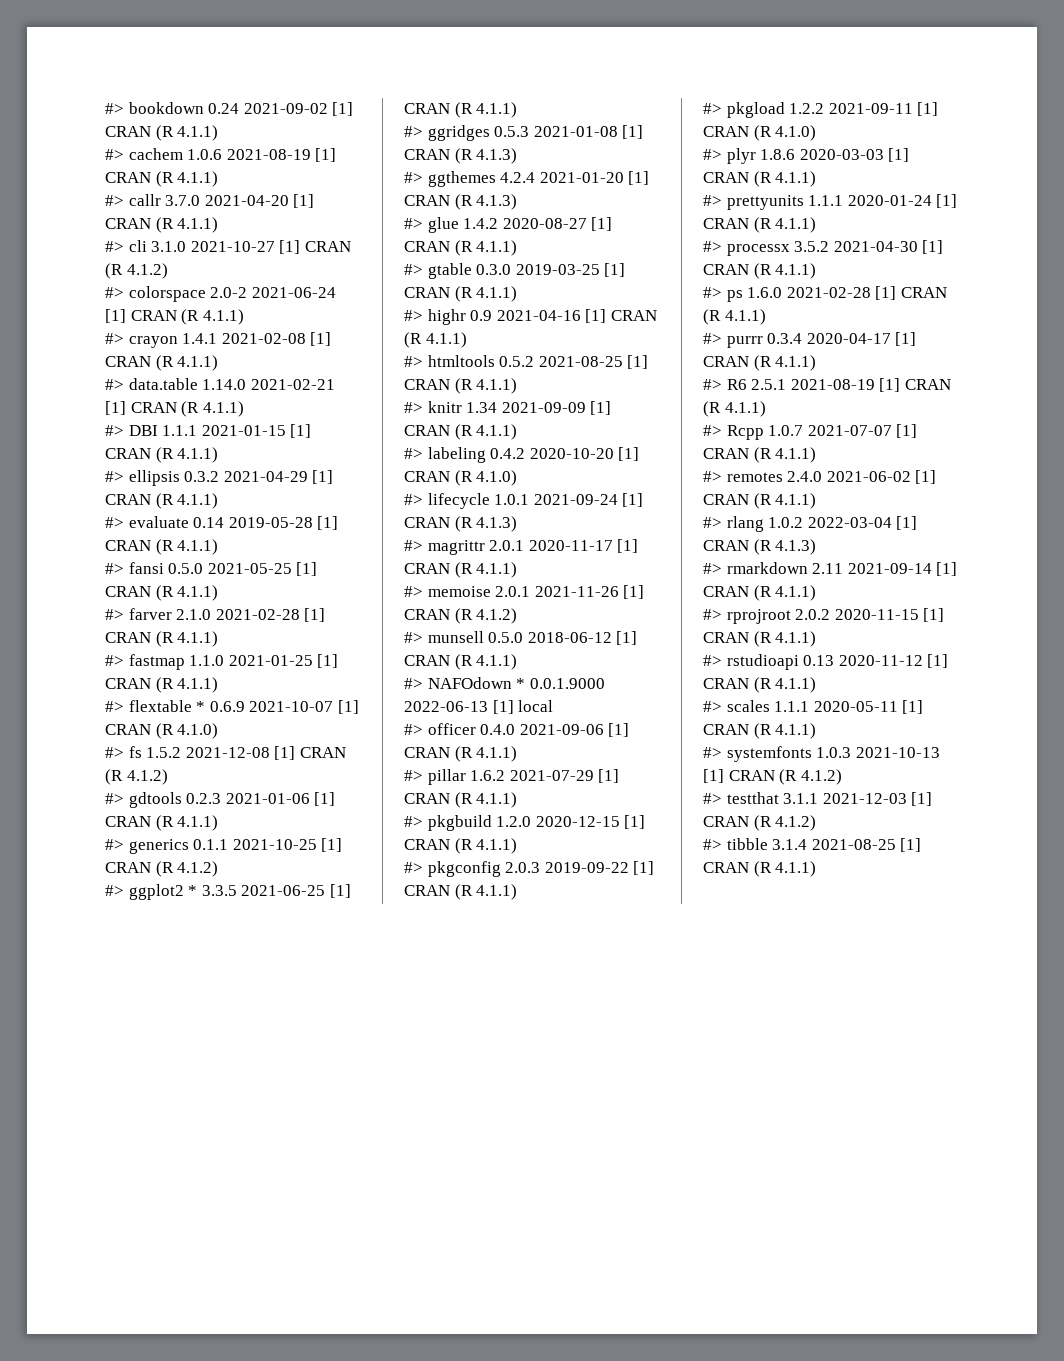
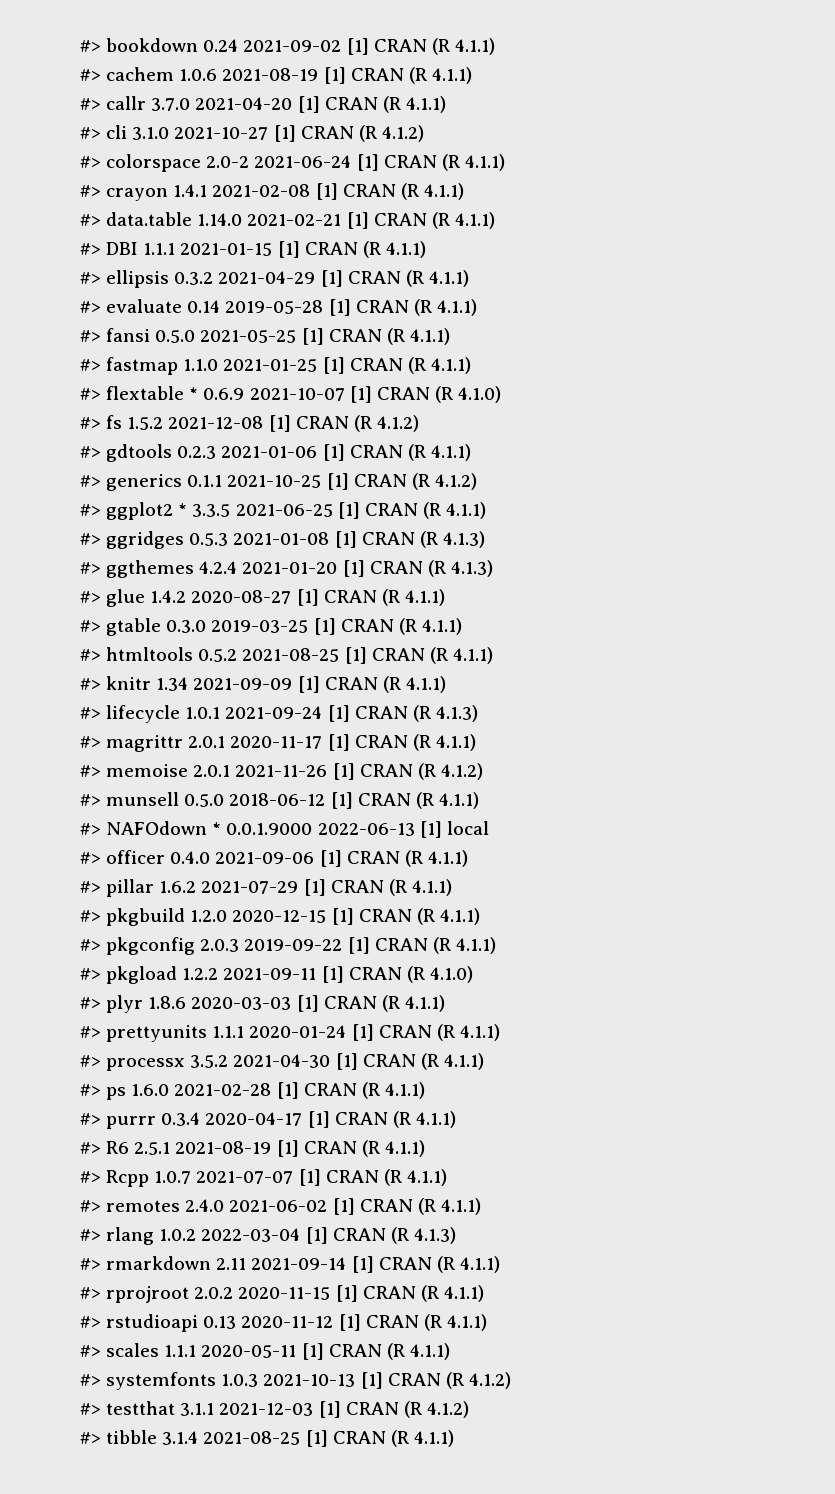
- #> farver 2.1.0 2021-02-28 [1] CRAN (R 4.1.1)
- #> highr 0.9 2021-04-16 [1] CRAN (R 4.1.1)
- #> labeling 0.4.2 2020-10-20 [1] CRAN (R 4.1.0)

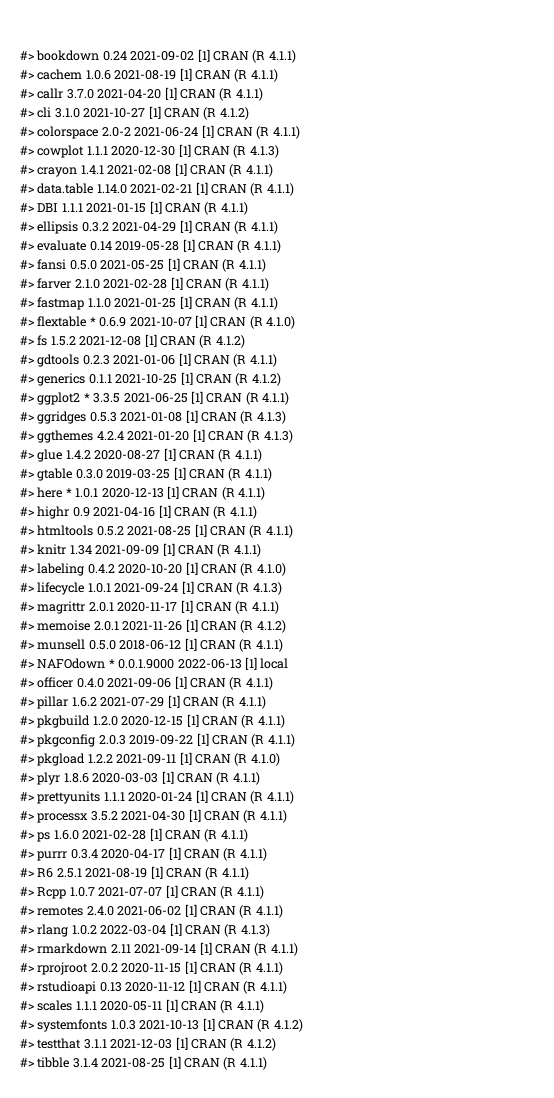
+ #> cowplot 1.1.1 2020-12-30 [1] CRAN (R 4.1.3)
+ #> farver 2.1.0 2021-02-28 [1] CRAN (R 4.1.1)
+ #> here * 1.0.1 2020-12-13 [1] CRAN (R 4.1.1)
+ #> highr 0.9 2021-04-16 [1] CRAN (R 4.1.1)
+ #> labeling 0.4.2 2020-10-20 [1] CRAN (R 4.1.0)

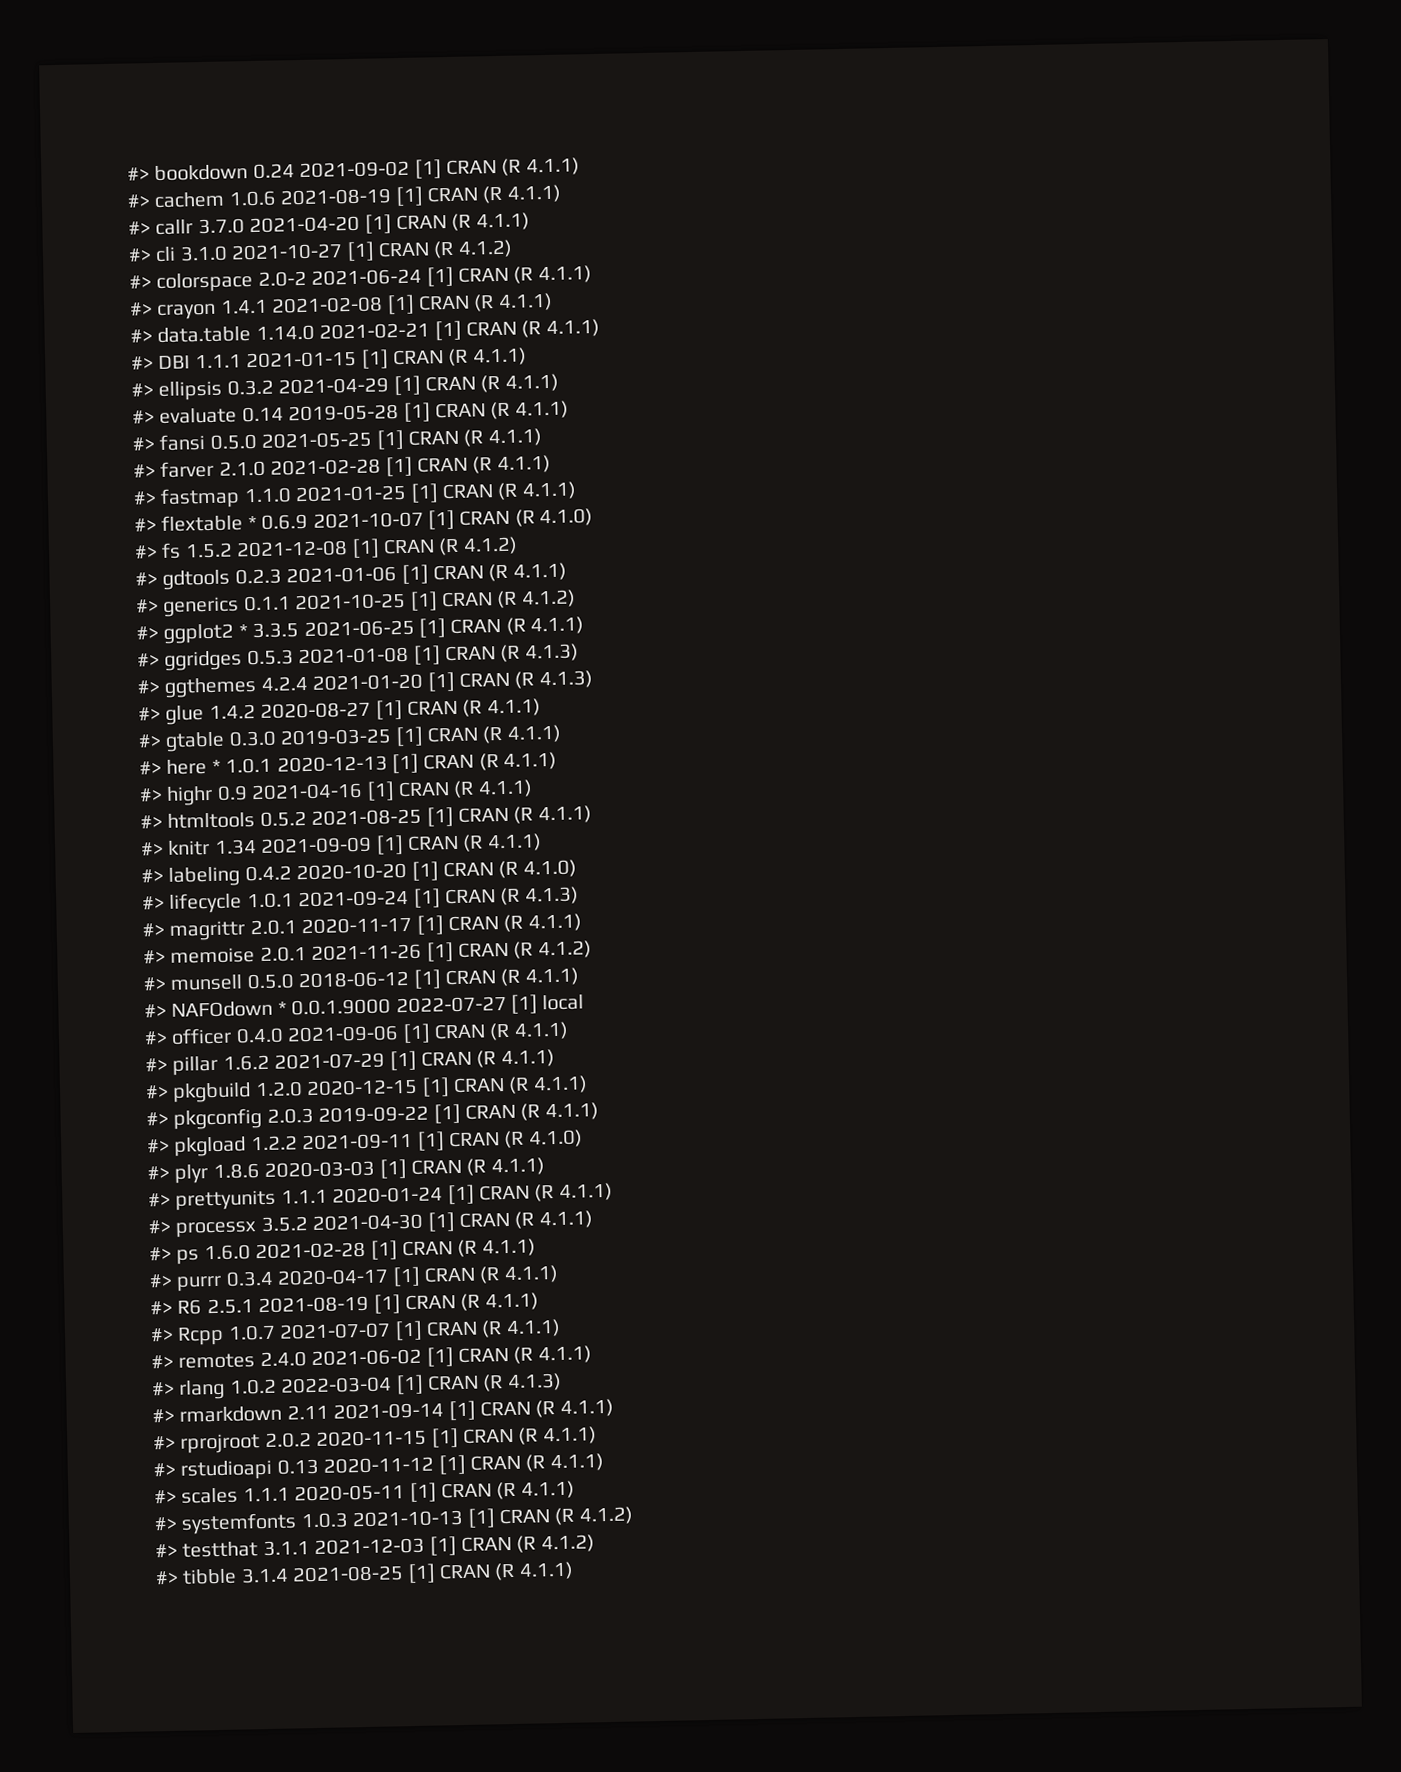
- #> cowplot 1.1.1 2020-12-30 [1] CRAN (R 4.1.3)
- #> NAFOdown * 0.0.1.9000 2022-06-13 [1] local
+ #> NAFOdown * 0.0.1.9000 2022-07-27 [1] local

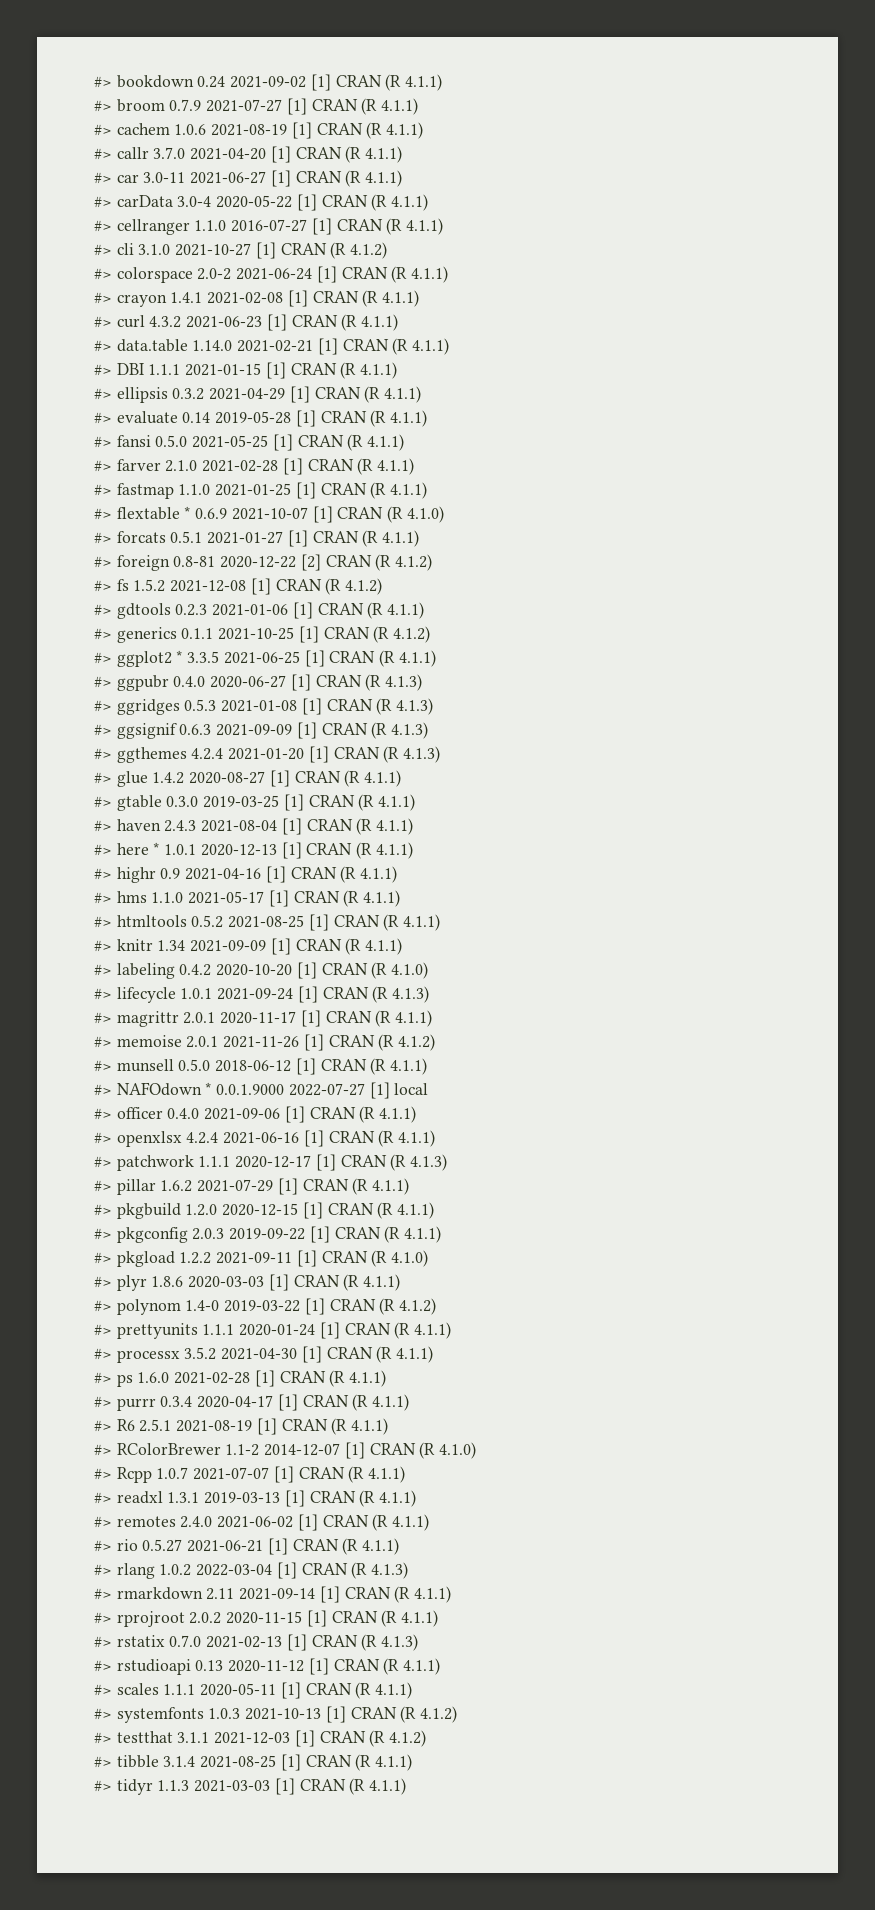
+ #> broom 0.7.9 2021-07-27 [1] CRAN (R 4.1.1)
+ #> car 3.0-11 2021-06-27 [1] CRAN (R 4.1.1)
+ #> carData 3.0-4 2020-05-22 [1] CRAN (R 4.1.1)
+ #> cellranger 1.1.0 2016-07-27 [1] CRAN (R 4.1.1)
+ #> curl 4.3.2 2021-06-23 [1] CRAN (R 4.1.1)
+ #> forcats 0.5.1 2021-01-27 [1] CRAN (R 4.1.1)
+ #> foreign 0.8-81 2020-12-22 [2] CRAN (R 4.1.2)
+ #> ggpubr 0.4.0 2020-06-27 [1] CRAN (R 4.1.3)
+ #> ggsignif 0.6.3 2021-09-09 [1] CRAN (R 4.1.3)
+ #> haven 2.4.3 2021-08-04 [1] CRAN (R 4.1.1)
+ #> hms 1.1.0 2021-05-17 [1] CRAN (R 4.1.1)
+ #> openxlsx 4.2.4 2021-06-16 [1] CRAN (R 4.1.1)
+ #> patchwork 1.1.1 2020-12-17 [1] CRAN (R 4.1.3)
+ #> polynom 1.4-0 2019-03-22 [1] CRAN (R 4.1.2)
+ #> RColorBrewer 1.1-2 2014-12-07 [1] CRAN (R 4.1.0)
+ #> readxl 1.3.1 2019-03-13 [1] CRAN (R 4.1.1)
+ #> rio 0.5.27 2021-06-21 [1] CRAN (R 4.1.1)
+ #> rstatix 0.7.0 2021-02-13 [1] CRAN (R 4.1.3)
+ #> tidyr 1.1.3 2021-03-03 [1] CRAN (R 4.1.1)

